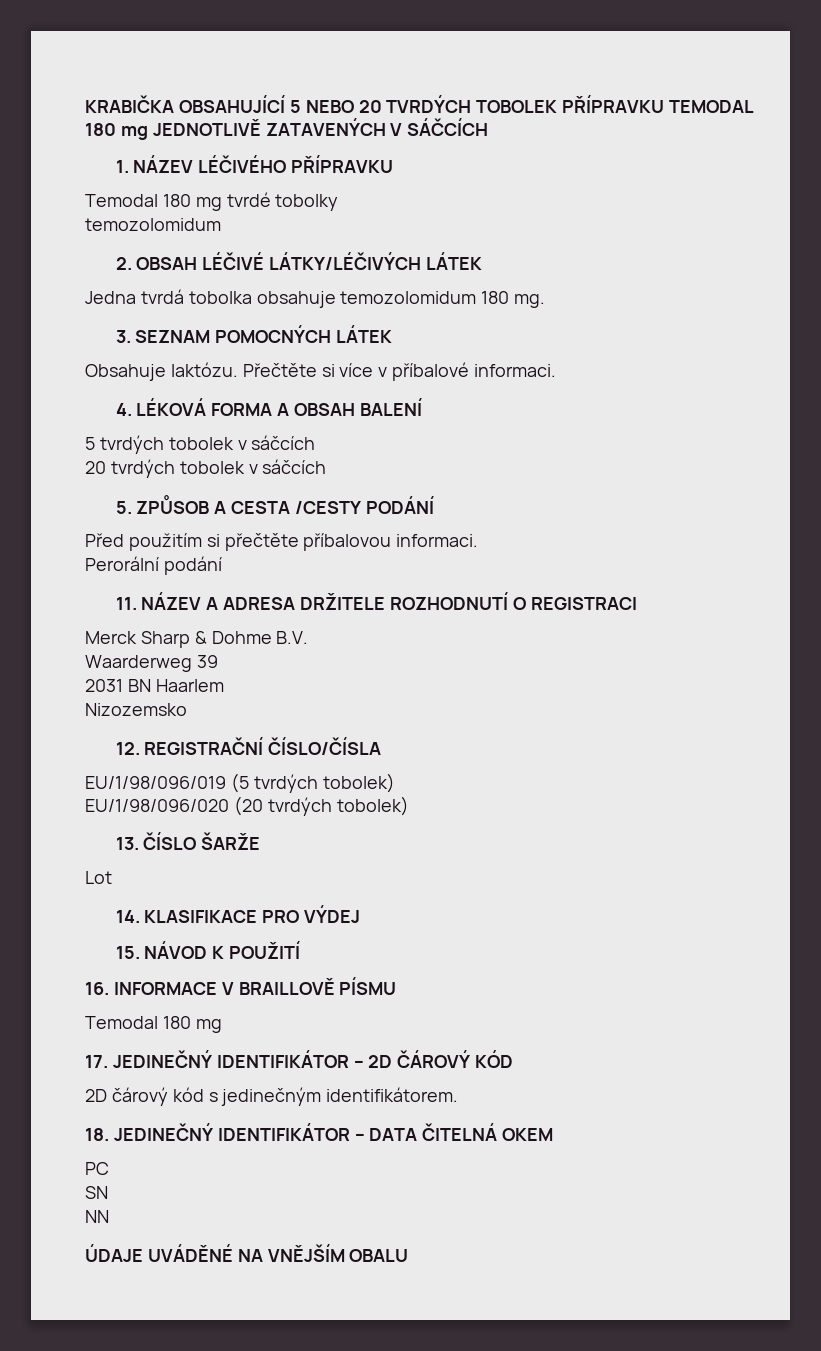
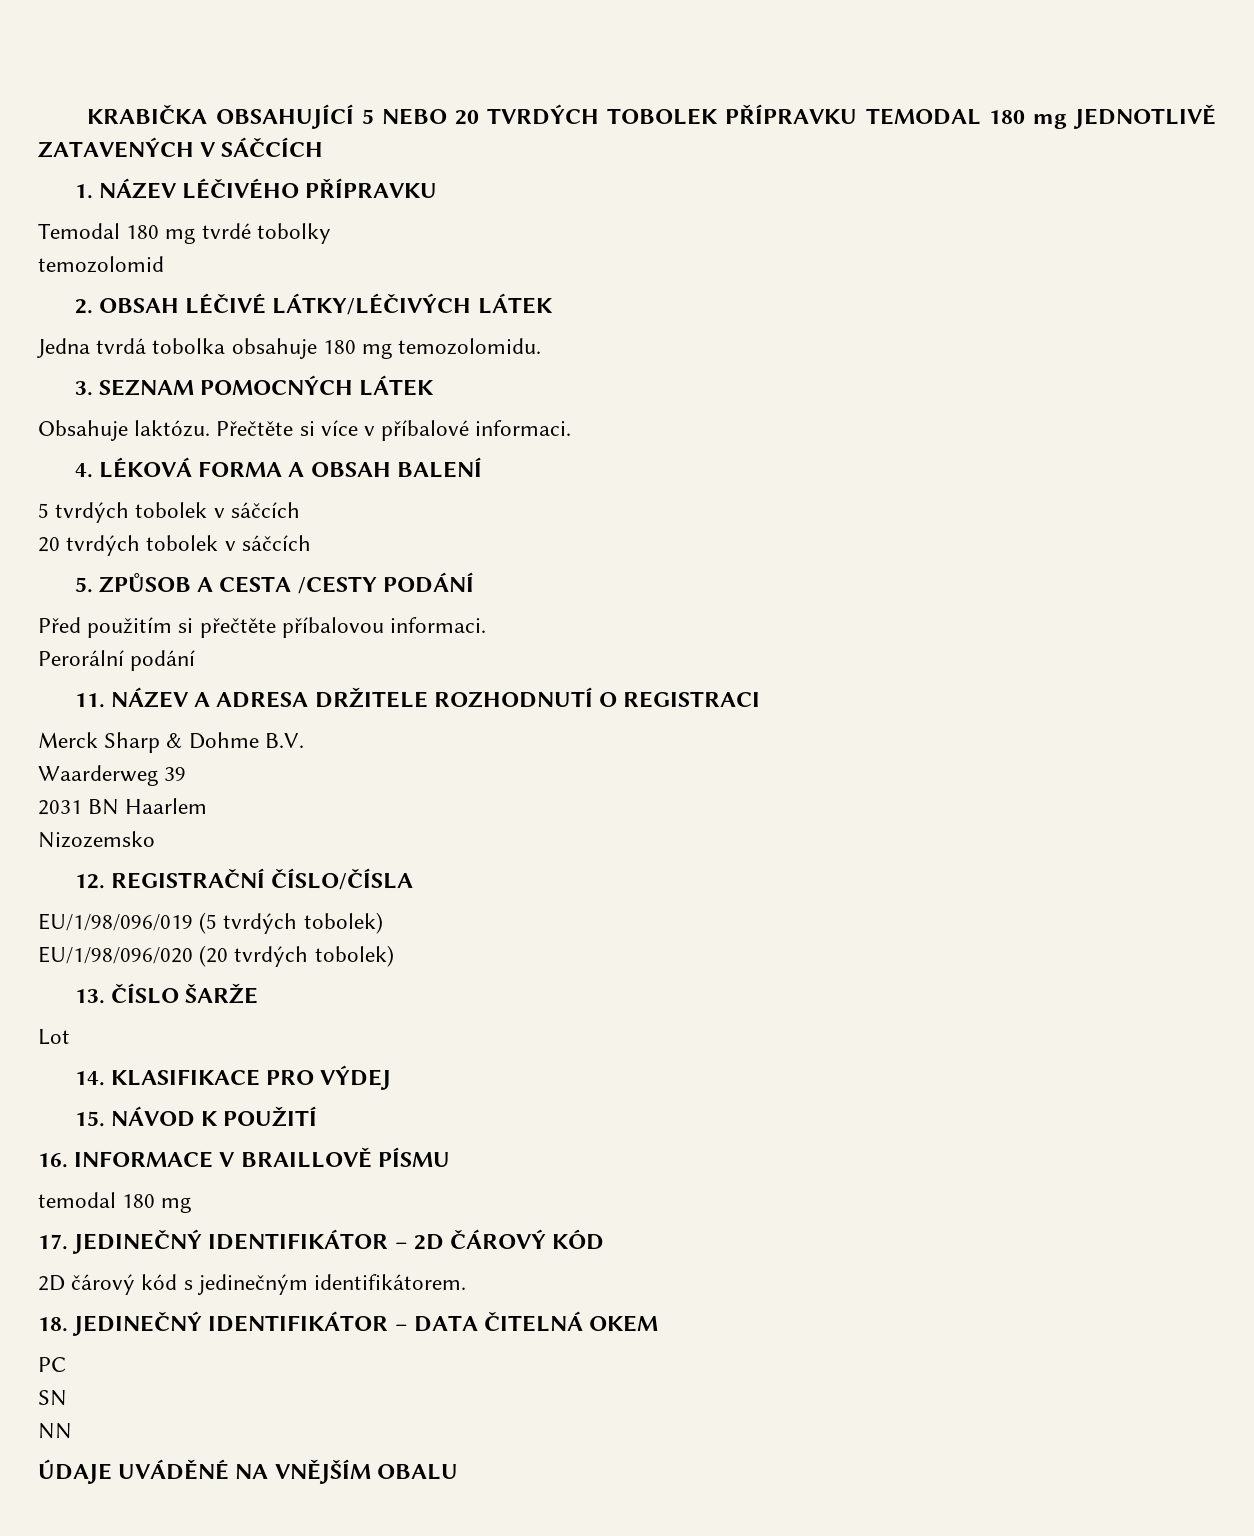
  Temodal 180 mg tvrdé tobolky
- temozolomidum
+ temozolomid
- Jedna tvrdá tobolka obsahuje temozolomidum 180 mg.
+ Jedna tvrdá tobolka obsahuje 180 mg temozolomidu.
  16. INFORMACE V BRAILLOVĚ PÍSMU
- Temodal 180 mg
+ temodal 180 mg

